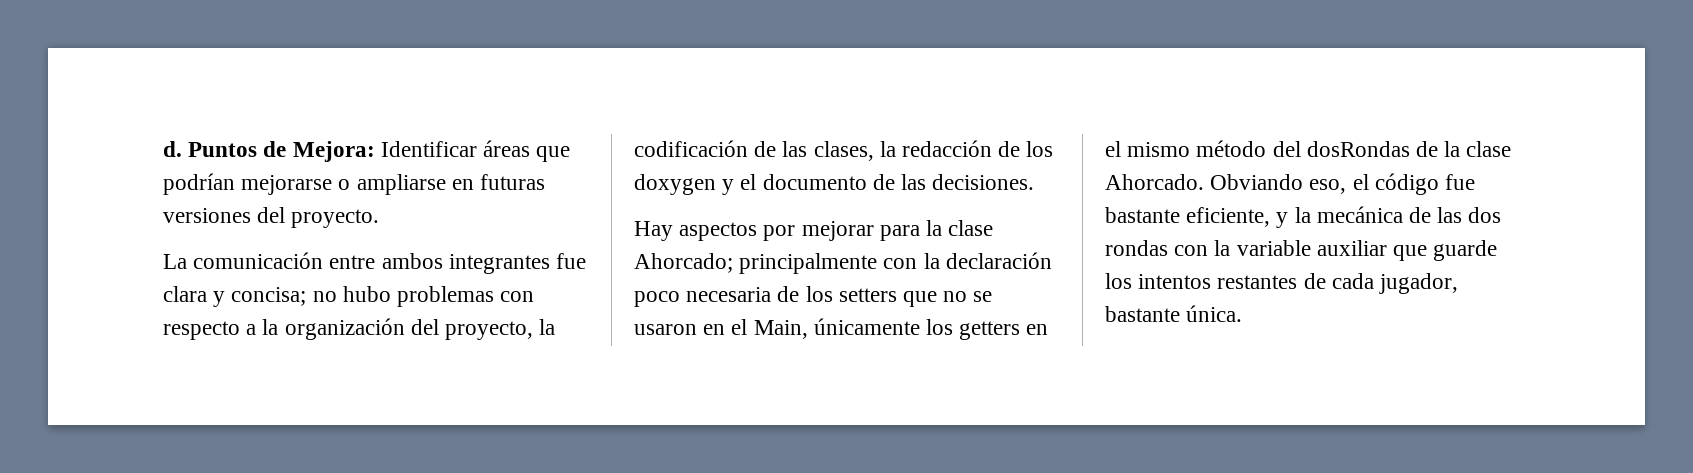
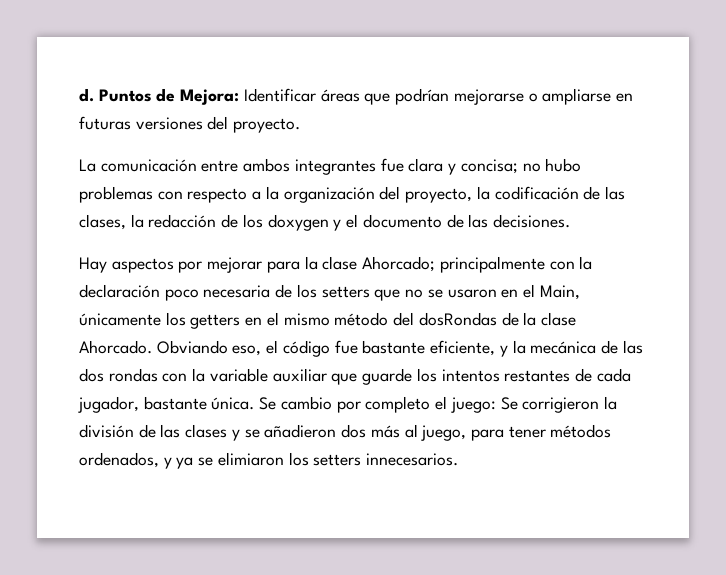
+ Se cambio por completo el juego: Se corrigieron la división de las clases y se añadieron dos más al juego, para tener métodos ordenados, y ya se elimiaron los setters innecesarios.

